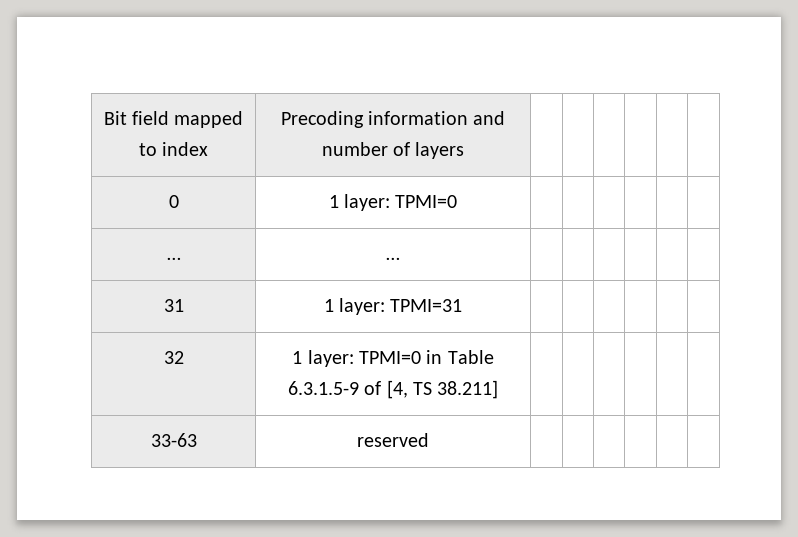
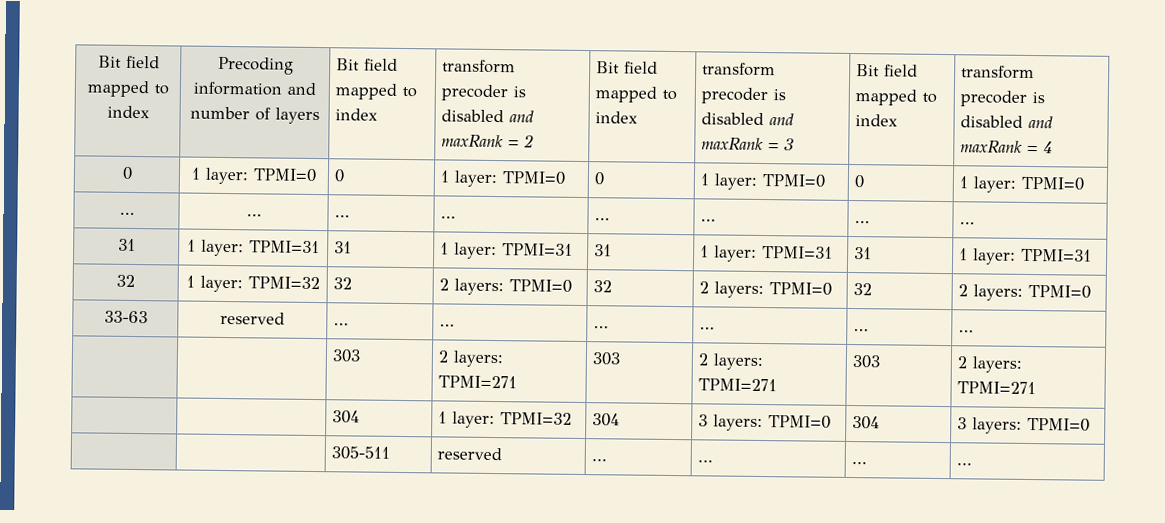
- 0 | 1 layer: TPMI=0 | | | | | |
- … | … | | | | | |
- 31 | 1 layer: TPMI=31 | | | | | |
- 32 | 1 layer: TPMI=0 in Table 6.3.1.5-9 of [4, TS 38.211] | | | | | |
- 33-63 | reserved | | | | | |
+ Bit field mapped to index | transform precoder is disabled and maxRank = 2 | Bit field mapped to index | transform precoder is disabled and maxRank = 3 | Bit field mapped to index | transform precoder is disabled and maxRank = 4
+ 0 | 1 layer: TPMI=0 | 0 | 1 layer: TPMI=0 | 0 | 1 layer: TPMI=0 | 0 | 1 layer: TPMI=0
+ … | … | … | … | … | … | … | …
+ 31 | 1 layer: TPMI=31 | 31 | 1 layer: TPMI=31 | 31 | 1 layer: TPMI=31 | 31 | 1 layer: TPMI=31
+ 32 | 1 layer: TPMI=32 | 32 | 2 layers: TPMI=0 | 32 | 2 layers: TPMI=0 | 32 | 2 layers: TPMI=0
+ 33-63 | reserved | … | … | … | … | … | …
+ | | 303 | 2 layers: TPMI=271 | 303 | 2 layers: TPMI=271 | 303 | 2 layers: TPMI=271
+ | | 304 | 1 layer: TPMI=32 | 304 | 3 layers: TPMI=0 | 304 | 3 layers: TPMI=0
+ | | 305-511 | reserved | … | … | … | …

